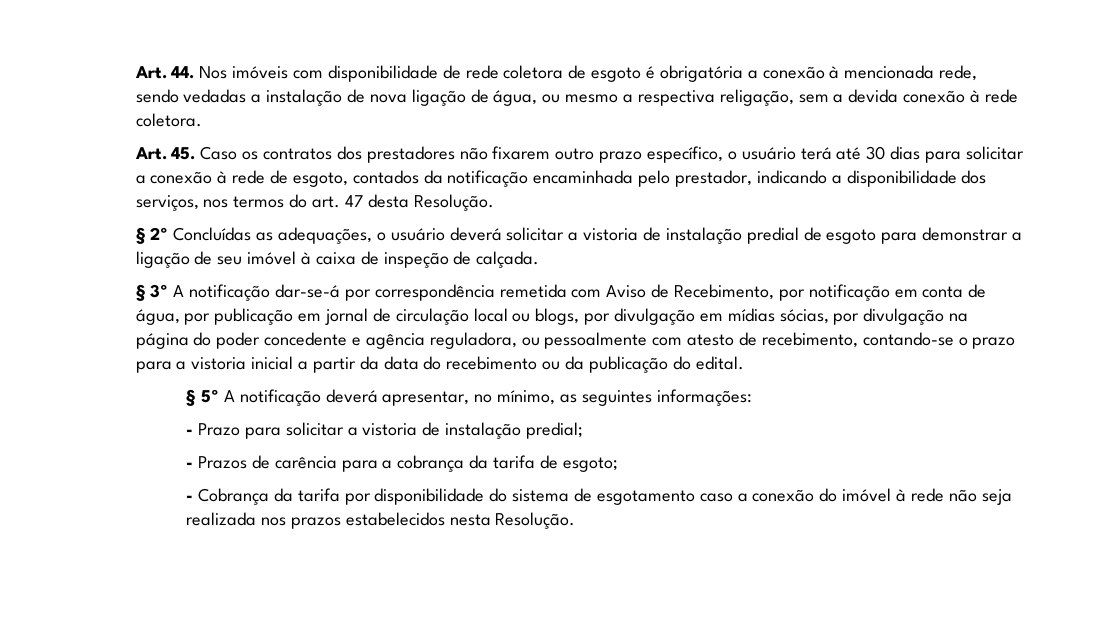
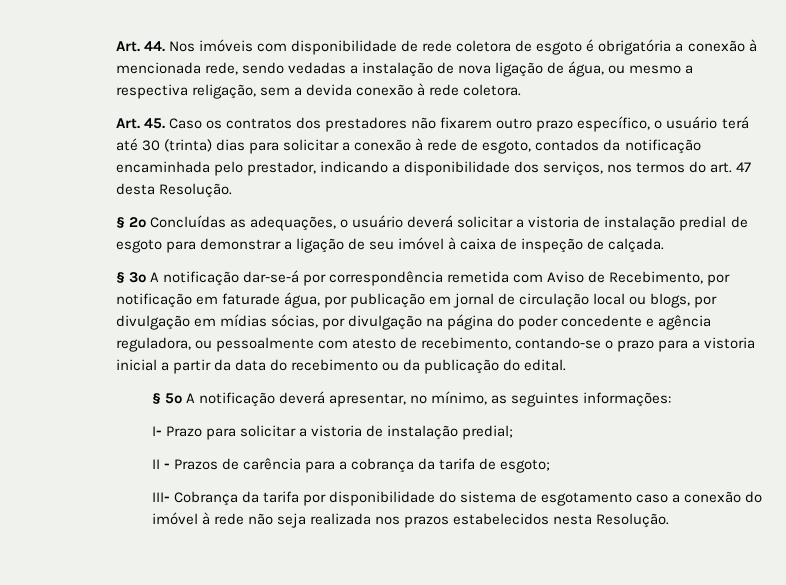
- Art. 45. Caso os contratos dos prestadores não fixarem outro prazo específico, o usuário terá até 30 dias para solicitar a conexão à rede de esgoto, contados da notificação encaminhada pelo prestador, indicando a disponibilidade dos serviços, nos termos do art. 47 desta Resolução.
+ Art. 45. Caso os contratos dos prestadores não fixarem outro prazo específico, o usuário terá até 30 (trinta) dias para solicitar a conexão à rede de esgoto, contados da notificação encaminhada pelo prestador, indicando a disponibilidade dos serviços, nos termos do art. 47 desta Resolução.
- § 3º A notificação dar-se-á por correspondência remetida com Aviso de Recebimento, por notificação em conta de água, por publicação em jornal de circulação local ou blogs, por divulgação em mídias sócias, por divulgação na página do poder concedente e agência reguladora, ou pessoalmente com atesto de recebimento, contando-se o prazo para a vistoria inicial a partir da data do recebimento ou da publicação do edital.
+ § 3º A notificação dar-se-á por correspondência remetida com Aviso de Recebimento, por notificação em faturade água, por publicação em jornal de circulação local ou blogs, por divulgação em mídias sócias, por divulgação na página do poder concedente e agência reguladora, ou pessoalmente com atesto de recebimento, contando-se o prazo para a vistoria inicial a partir da data do recebimento ou da publicação do edital.
- - Prazo para solicitar a vistoria de instalação predial;
+ I- Prazo para solicitar a vistoria de instalação predial;
- - Prazos de carência para a cobrança da tarifa de esgoto;
+ II - Prazos de carência para a cobrança da tarifa de esgoto;
- - Cobrança da tarifa por disponibilidade do sistema de esgotamento caso a conexão do imóvel à rede não seja realizada nos prazos estabelecidos nesta Resolução.
+ III- Cobrança da tarifa por disponibilidade do sistema de esgotamento caso a conexão do imóvel à rede não seja realizada nos prazos estabelecidos nesta Resolução.

